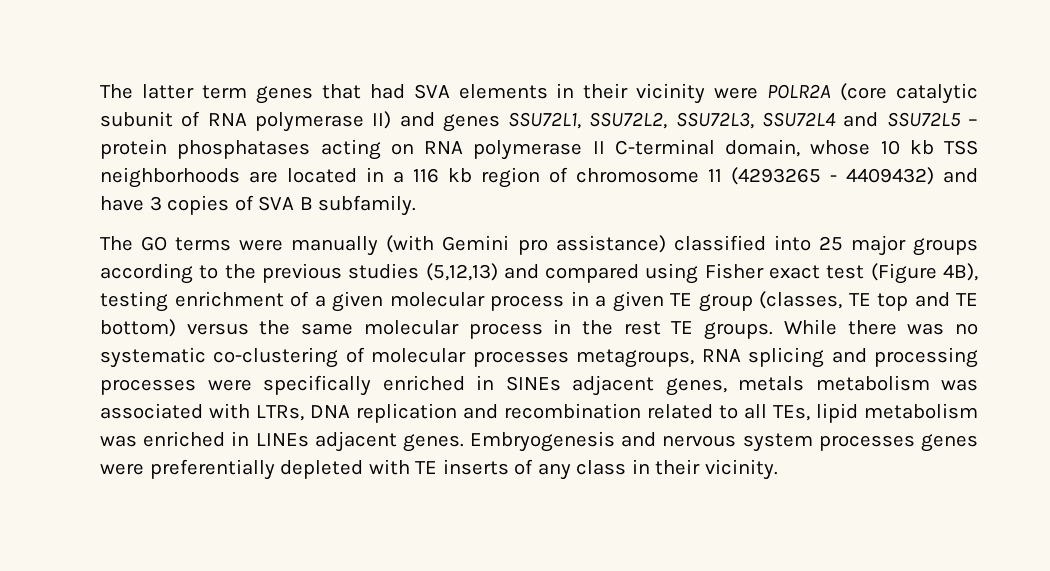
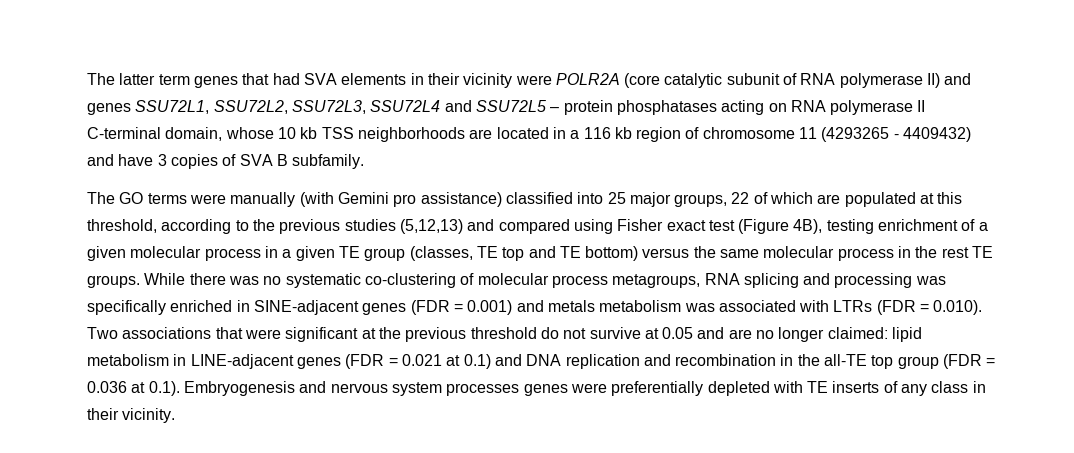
- The GO terms were manually (with Gemini pro assistance) classified into 25 major groups according to the previous studies (5,12,13) and compared using Fisher exact test (Figure 4B), testing enrichment of a given molecular process in a given TE group (classes, TE top and TE bottom) versus the same molecular process in the rest TE groups.
+ The GO terms were manually (with Gemini pro assistance) classified into 25 major groups, 22 of which are populated at this threshold, according to the previous studies (5,12,13) and compared using Fisher exact test (Figure 4B), testing enrichment of a given molecular process in a given TE group (classes, TE top and TE bottom) versus the same molecular process in the rest TE groups.
- While there was no systematic co-clustering of molecular processes metagroups, RNA splicing and processing processes were specifically enriched in SINEs adjacent genes, metals metabolism was associated with LTRs, DNA replication and recombination related to all TEs, lipid metabolism was enriched in LINEs adjacent genes. Embryogenesis and nervous system processes genes were preferentially depleted with TE inserts of any class in their vicinity.
+ While there was no systematic co-clustering of molecular process metagroups, RNA splicing and processing was specifically enriched in SINE-adjacent genes (FDR = 0.001) and metals metabolism was associated with LTRs (FDR = 0.010). Two associations that were significant at the previous threshold do not survive at 0.05 and are no longer claimed: lipid metabolism in LINE-adjacent genes (FDR = 0.021 at 0.1) and DNA replication and recombination in the all-TE top group (FDR = 0.036 at 0.1). Embryogenesis and nervous system processes genes were preferentially depleted with TE inserts of any class in their vicinity.

